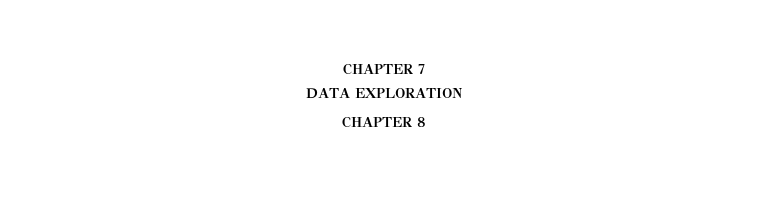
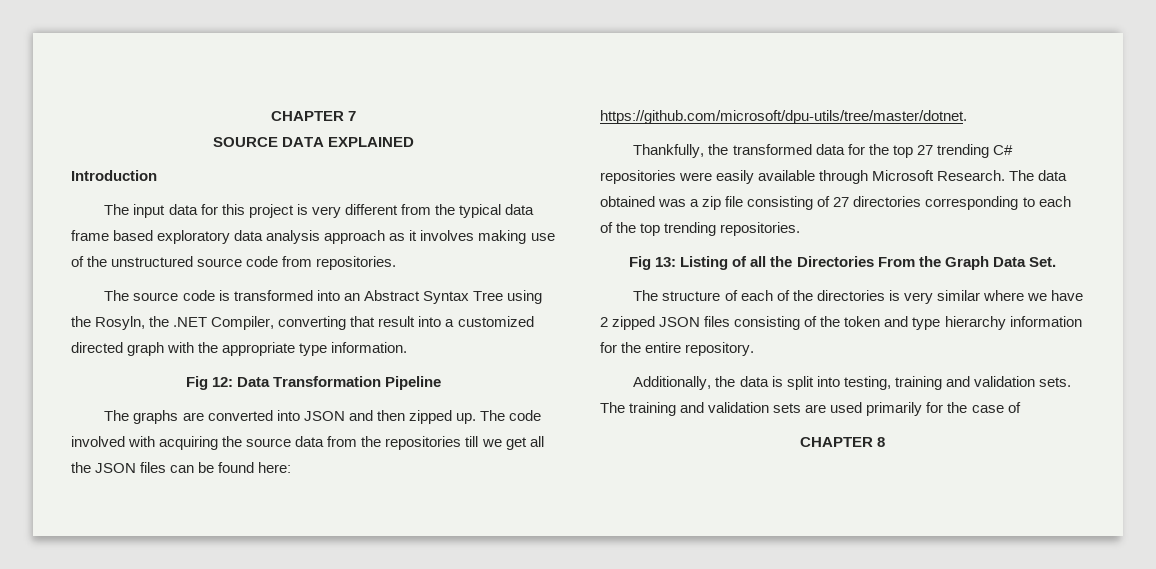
- DATA EXPLORATION
+ SOURCE DATA EXPLAINED
+ Introduction
+ The input data for this project is very different from the typical data frame based exploratory data analysis approach as it involves making use of the unstructured source code from repositories.
+ The source code is transformed into an Abstract Syntax Tree using the Rosyln, the .NET Compiler, converting that result into a customized directed graph with the appropriate type information.
+ Fig 12: Data Transformation Pipeline
+ The graphs are converted into JSON and then zipped up. The code involved with acquiring the source data from the repositories till we get all the JSON files can be found here: https://github.com/microsoft/dpu-utils/tree/master/dotnet.
+ Thankfully, the transformed data for the top 27 trending C# repositories were easily available through Microsoft Research. The data obtained was a zip file consisting of 27 directories corresponding to each of the top trending repositories.
+ Fig 13: Listing of all the Directories From the Graph Data Set.
+ The structure of each of the directories is very similar where we have 2 zipped JSON files consisting of the token and type hierarchy information for the entire repository.
+ Additionally, the data is split into testing, training and validation sets. The training and validation sets are used primarily for the case of

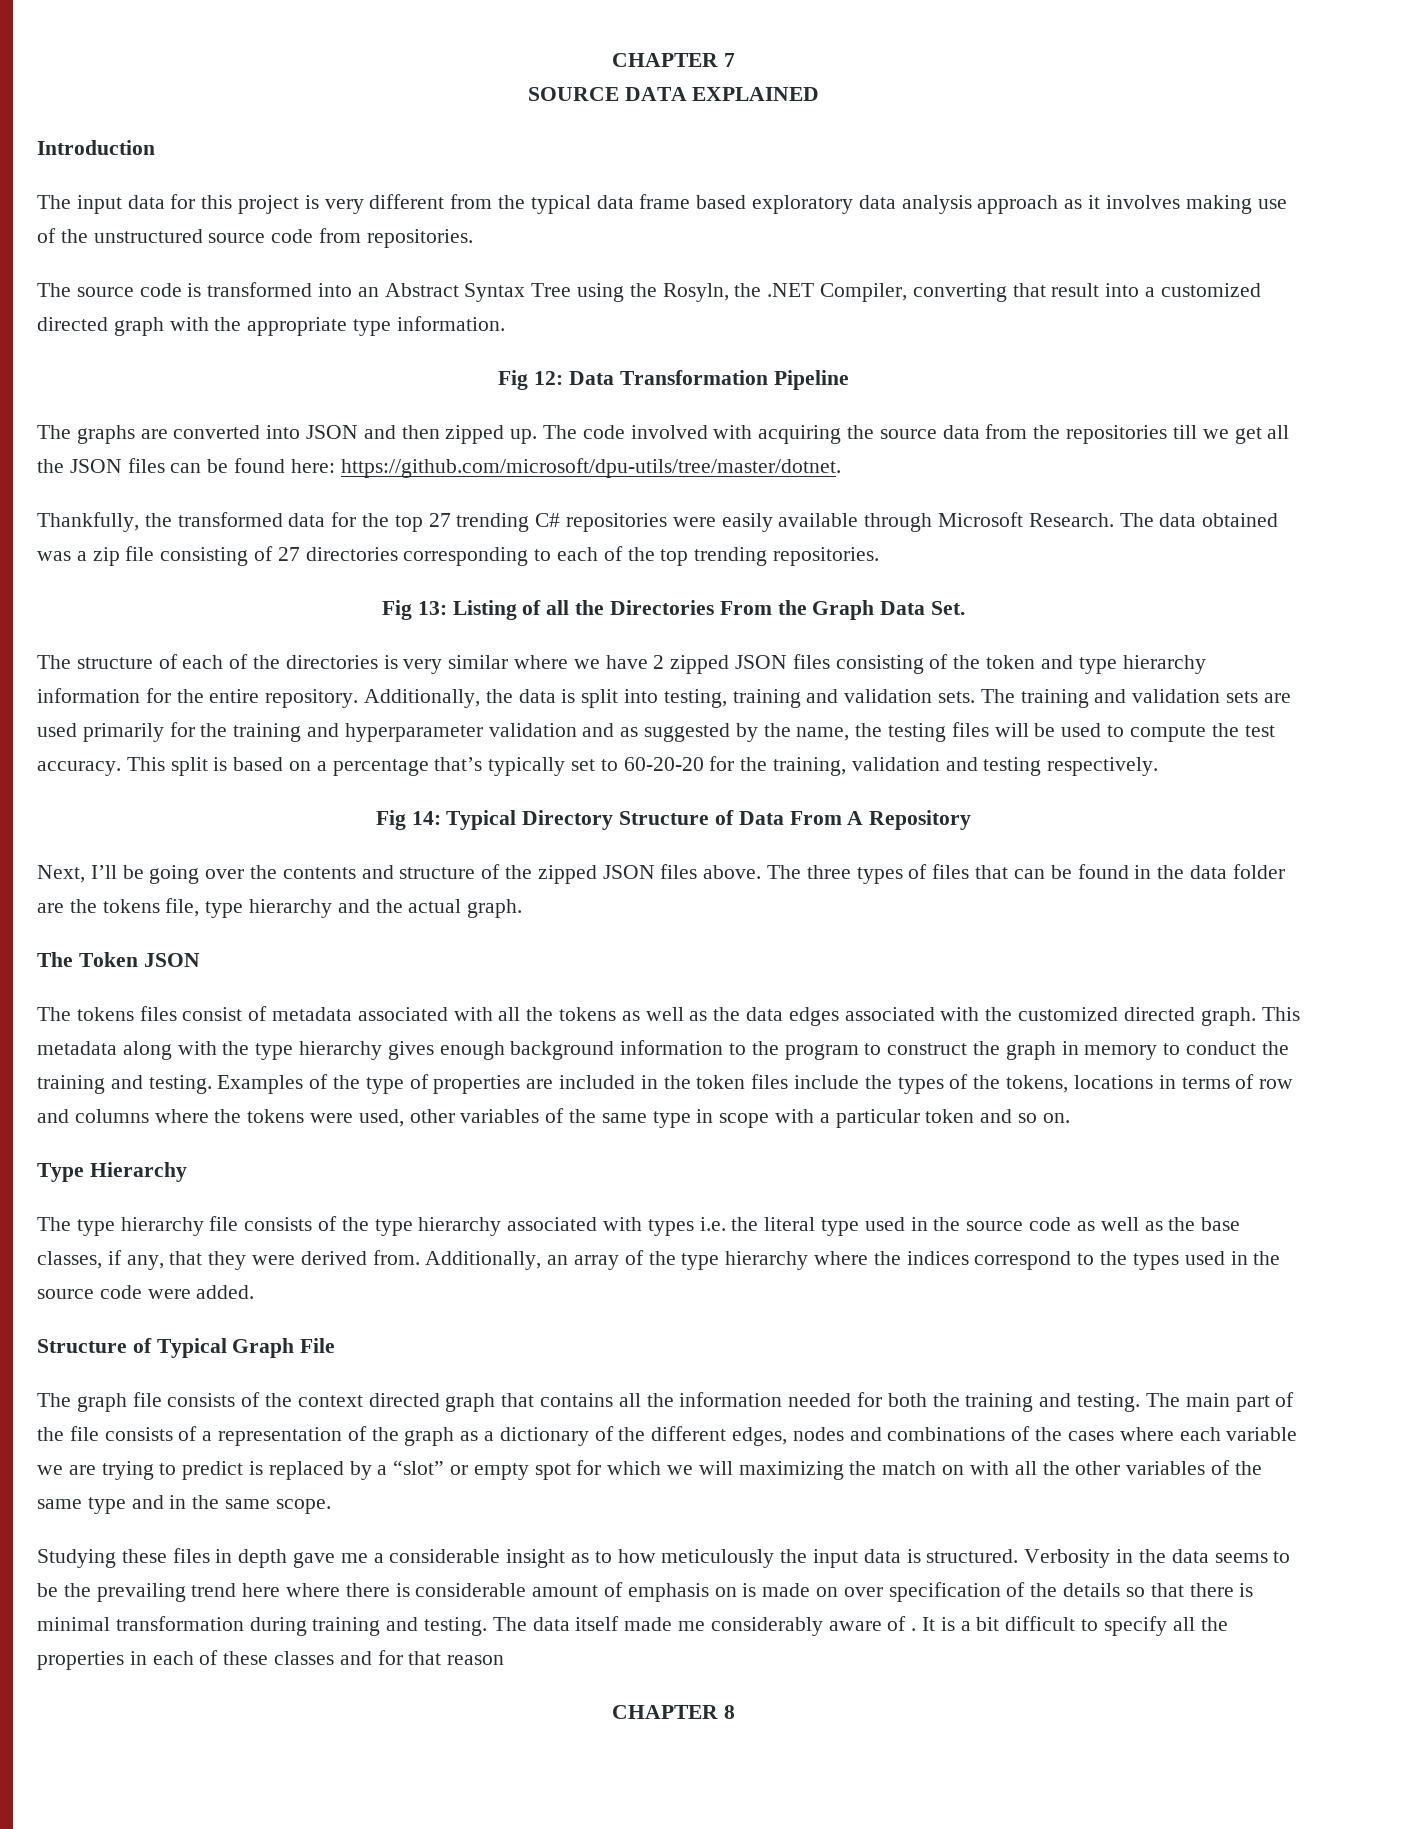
- The structure of each of the directories is very similar where we have 2 zipped JSON files consisting of the token and type hierarchy information for the entire repository.
- Additionally, the data is split into testing, training and validation sets.
+ The structure of each of the directories is very similar where we have 2 zipped JSON files consisting of the token and type hierarchy information for the entire repository. Additionally, the data is split into testing, training and validation sets.
- The training and validation sets are used primarily for the case of
+ The training and validation sets are used primarily for the training and hyperparameter validation and as suggested by the name, the testing files will be used to compute the test accuracy. This split is based on a percentage that’s typically set to 60-20-20 for the training, validation and testing respectively.
+ Fig 14: Typical Directory Structure of Data From A Repository
+ Next, I’ll be going over the contents and structure of the zipped JSON files above. The three types of files that can be found in the data folder are the tokens file, type hierarchy and the actual graph.
+ The Token JSON
+ The tokens files consist of metadata associated with all the tokens as well as the data edges associated with the customized directed graph. This metadata along with the type hierarchy gives enough background information to the program to construct the graph in memory to conduct the training and testing. Examples of the type of properties are included in the token files include the types of the tokens, locations in terms of row and columns where the tokens were used, other variables of the same type in scope with a particular token and so on.
+ Type Hierarchy
+ The type hierarchy file consists of the type hierarchy associated with types i.e. the literal type used in the source code as well as the base classes, if any, that they were derived from. Additionally, an array of the type hierarchy where the indices correspond to the types used in the source code were added.
+ Structure of Typical Graph File
+ The graph file consists of the context directed graph that contains all the information needed for both the training and testing. The main part of the file consists of a representation of the graph as a dictionary of the different edges, nodes and combinations of the cases where each variable we are trying to predict is replaced by a “slot” or empty spot for which we will maximizing the match on with all the other variables of the same type and in the same scope.
+ Studying these files in depth gave me a considerable insight as to how meticulously the input data is structured. Verbosity in the data seems to be the prevailing trend here where there is considerable amount of emphasis on is made on over specification of the details so that there is minimal transformation during training and testing. The data itself made me considerably aware of . It is a bit difficult to specify all the properties in each of these classes and for that reason

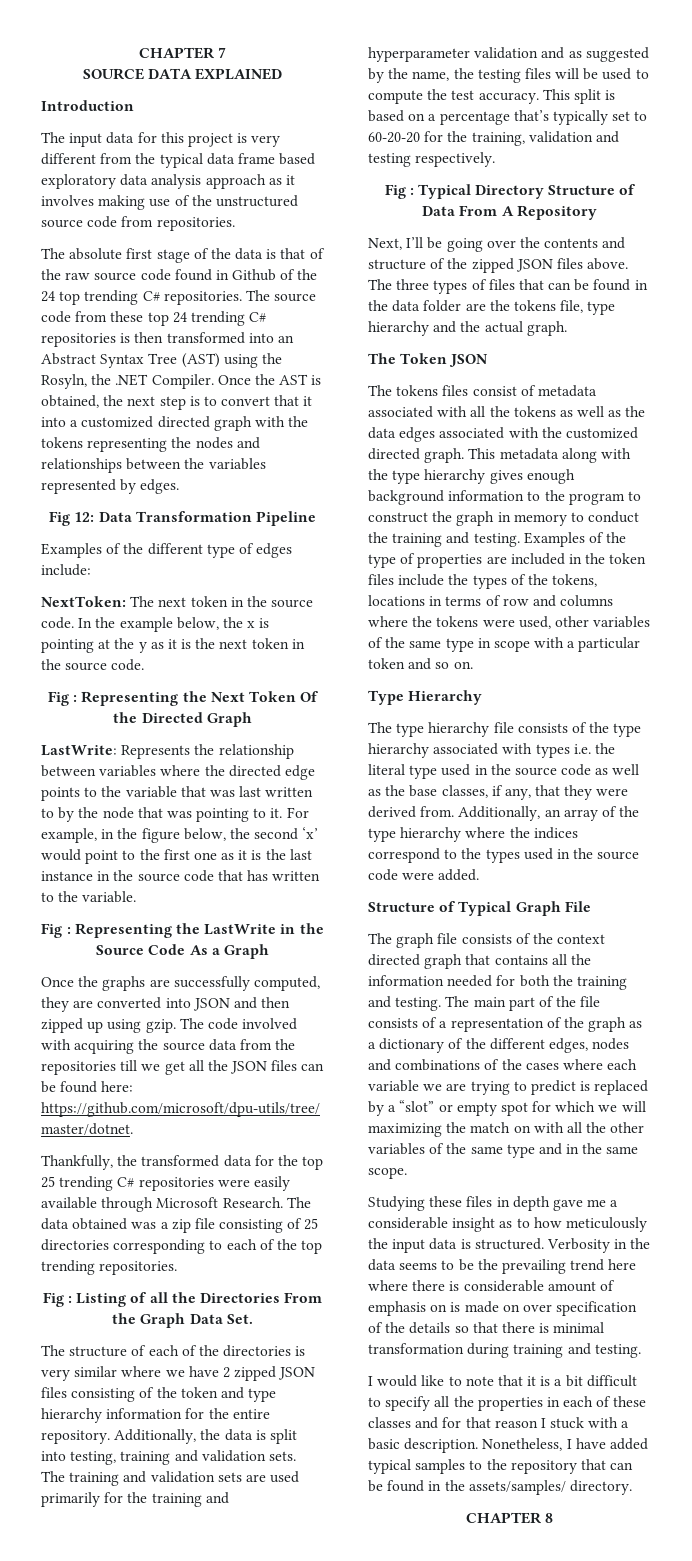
- The source code is transformed into an Abstract Syntax Tree using the Rosyln, the .NET Compiler, converting that result into a customized directed graph with the appropriate type information.
+ The absolute first stage of the data is that of the raw source code found in Github of the 24 top trending C# repositories. The source code from these top 24 trending C# repositories is then transformed into an Abstract Syntax Tree (AST) using the Rosyln, the .NET Compiler. Once the AST is obtained, the next step is to convert that it into a customized directed graph with the tokens representing the nodes and relationships between the variables represented by edges.
- The graphs are converted into JSON and then zipped up.
+ Examples of the different type of edges include:
+ NextToken: The next token in the source code. In the example below, the x is pointing at the y as it is the next token in the source code.
+ Fig : Representing the Next Token Of the Directed Graph
+ LastWrite: Represents the relationship between variables where the directed edge points to the variable that was last written to by the node that was pointing to it. For example, in the figure below, the second ‘x’ would point to the first one as it is the last instance in the source code that has written to the variable.
+ Fig : Representing the LastWrite in the Source Code As a Graph
+ Once the graphs are successfully computed, they are converted into JSON and then zipped up using gzip.
- Thankfully, the transformed data for the top 27 trending C# repositories were easily available through Microsoft Research.
+ Thankfully, the transformed data for the top 25 trending C# repositories were easily available through Microsoft Research.
- The data obtained was a zip file consisting of 27 directories corresponding to each of the top trending repositories.
+ The data obtained was a zip file consisting of 25 directories corresponding to each of the top trending repositories.
- Fig 13: Listing of all the Directories From the Graph Data Set.
+ Fig : Listing of all the Directories From the Graph Data Set.
- Fig 14: Typical Directory Structure of Data From A Repository
+ Fig : Typical Directory Structure of Data From A Repository
- Verbosity in the data seems to be the prevailing trend here where there is considerable amount of emphasis on is made on over specification of the details so that there is minimal transformation during training and testing. The data itself made me considerably aware of . It is a bit difficult to specify all the properties in each of these classes and for that reason
+ Verbosity in the data seems to be the prevailing trend here where there is considerable amount of emphasis on is made on over specification of the details so that there is minimal transformation during training and testing.
+ I would like to note that it is a bit difficult to specify all the properties in each of these classes and for that reason I stuck with a basic description. Nonetheless, I have added typical samples to the repository that can be found in the assets/samples/ directory.

